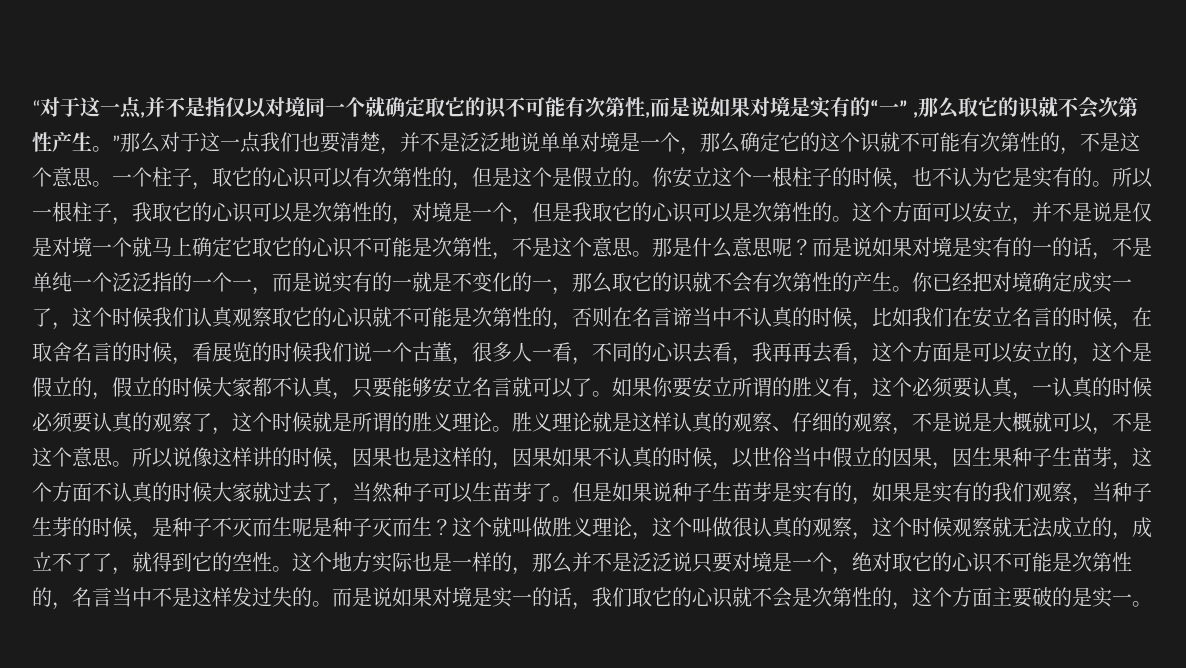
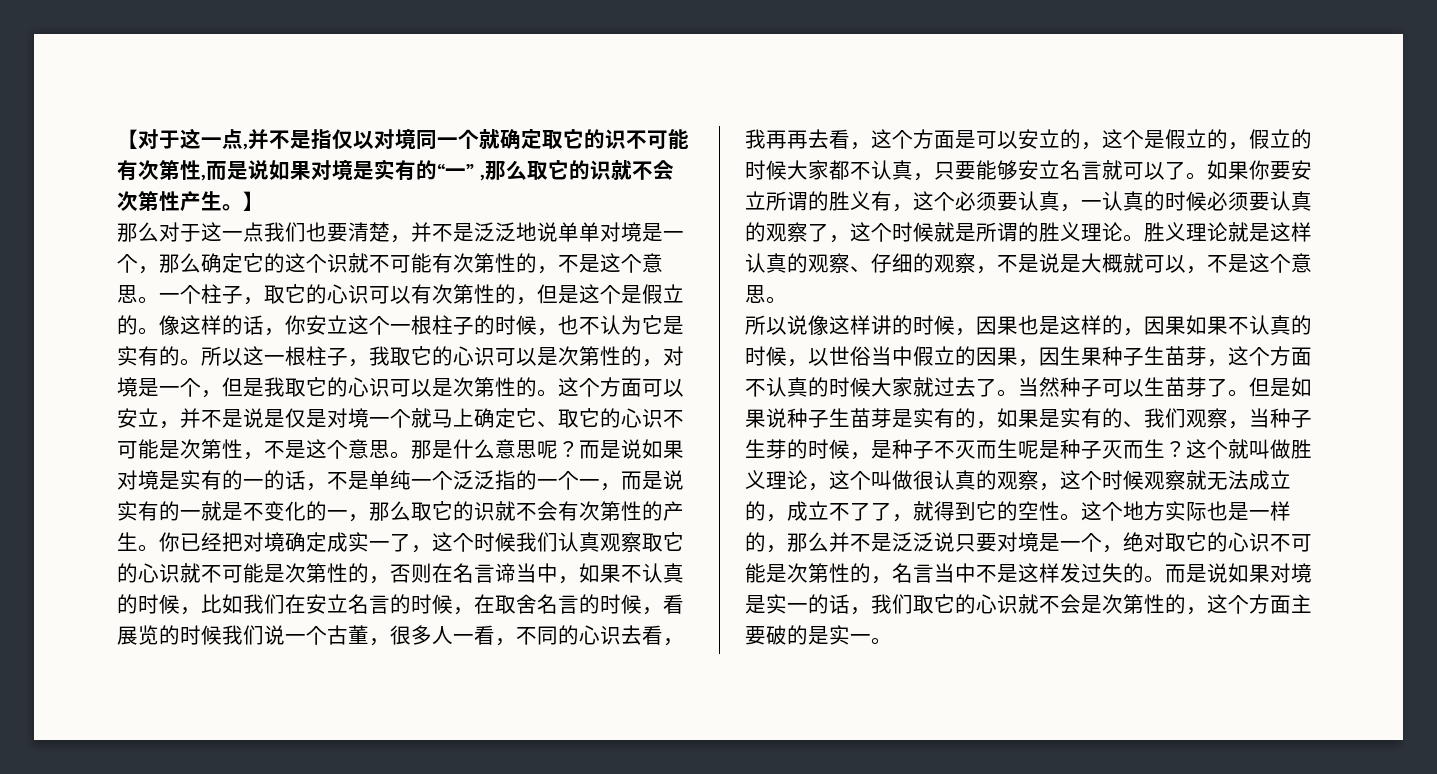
- “对于这一点,并不是指仅以对境同一个就确定取它的识不可能有次第性,而是说如果对境是实有的“一” ,那么取它的识就不会次第性产生。”那么对于这一点我们也要清楚，并不是泛泛地说单单对境是一个，那么确定它的这个识就不可能有次第性的，不是这个意思。
+ 【对于这一点,并不是指仅以对境同一个就确定取它的识不可能有次第性,而是说如果对境是实有的“一” ,那么取它的识就不会次第性产生。】
+ 那么对于这一点我们也要清楚，并不是泛泛地说单单对境是一个，那么确定它的这个识就不可能有次第性的，不是这个意思。
- 你安立这个一根柱子的时候，也不认为它是实有的。
+ 像这样的话，你安立这个一根柱子的时候，也不认为它是实有的。
- 所以一根柱子，我取它的心识可以是次第性的，对境是一个，但是我取它的心识可以是次第性的。
+ 所以这一根柱子，我取它的心识可以是次第性的，对境是一个，但是我取它的心识可以是次第性的。
- 这个方面可以安立，并不是说是仅是对境一个就马上确定它取它的心识不可能是次第性，不是这个意思。
+ 这个方面可以安立，并不是说是仅是对境一个就马上确定它、取它的心识不可能是次第性，不是这个意思。
- 你已经把对境确定成实一了，这个时候我们认真观察取它的心识就不可能是次第性的，否则在名言谛当中不认真的时候，比如我们在安立名言的时候，在取舍名言的时候，看展览的时候我们说一个古董，很多人一看，不同的心识去看，我再再去看，这个方面是可以安立的，这个是假立的，假立的时候大家都不认真，只要能够安立名言就可以了。
+ 你已经把对境确定成实一了，这个时候我们认真观察取它的心识就不可能是次第性的，否则在名言谛当中，如果不认真的时候，比如我们在安立名言的时候，在取舍名言的时候，看展览的时候我们说一个古董，很多人一看，不同的心识去看，我再再去看，这个方面是可以安立的，这个是假立的，假立的时候大家都不认真，只要能够安立名言就可以了。
- 胜义理论就是这样认真的观察、仔细的观察，不是说是大概就可以，不是这个意思。所以说像这样讲的时候，因果也是这样的，因果如果不认真的时候，以世俗当中假立的因果，因生果种子生苗芽，这个方面不认真的时候大家就过去了，当然种子可以生苗芽了。
+ 胜义理论就是这样认真的观察、仔细的观察，不是说是大概就可以，不是这个意思。
+ 所以说像这样讲的时候，因果也是这样的，因果如果不认真的时候，以世俗当中假立的因果，因生果种子生苗芽，这个方面不认真的时候大家就过去了。当然种子可以生苗芽了。
- 但是如果说种子生苗芽是实有的，如果是实有的我们观察，当种子生芽的时候，是种子不灭而生呢是种子灭而生？
+ 但是如果说种子生苗芽是实有的，如果是实有的、我们观察，当种子生芽的时候，是种子不灭而生呢是种子灭而生？

